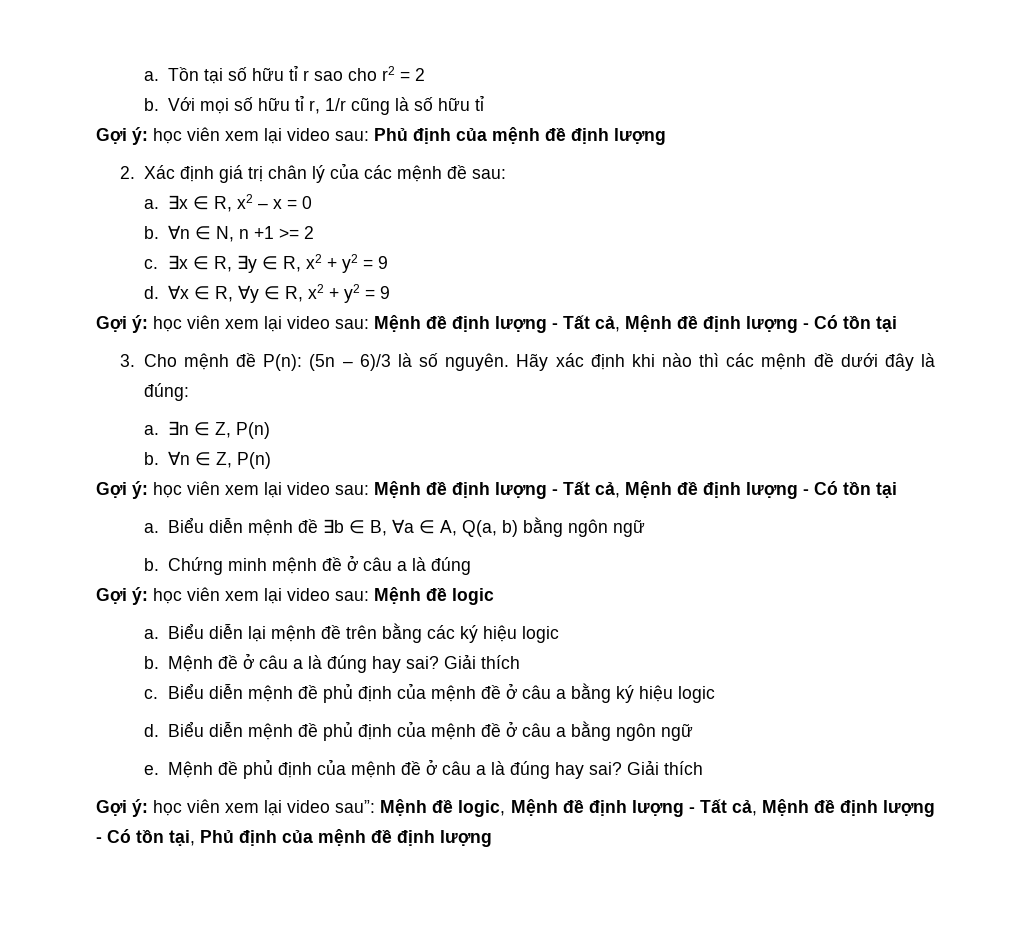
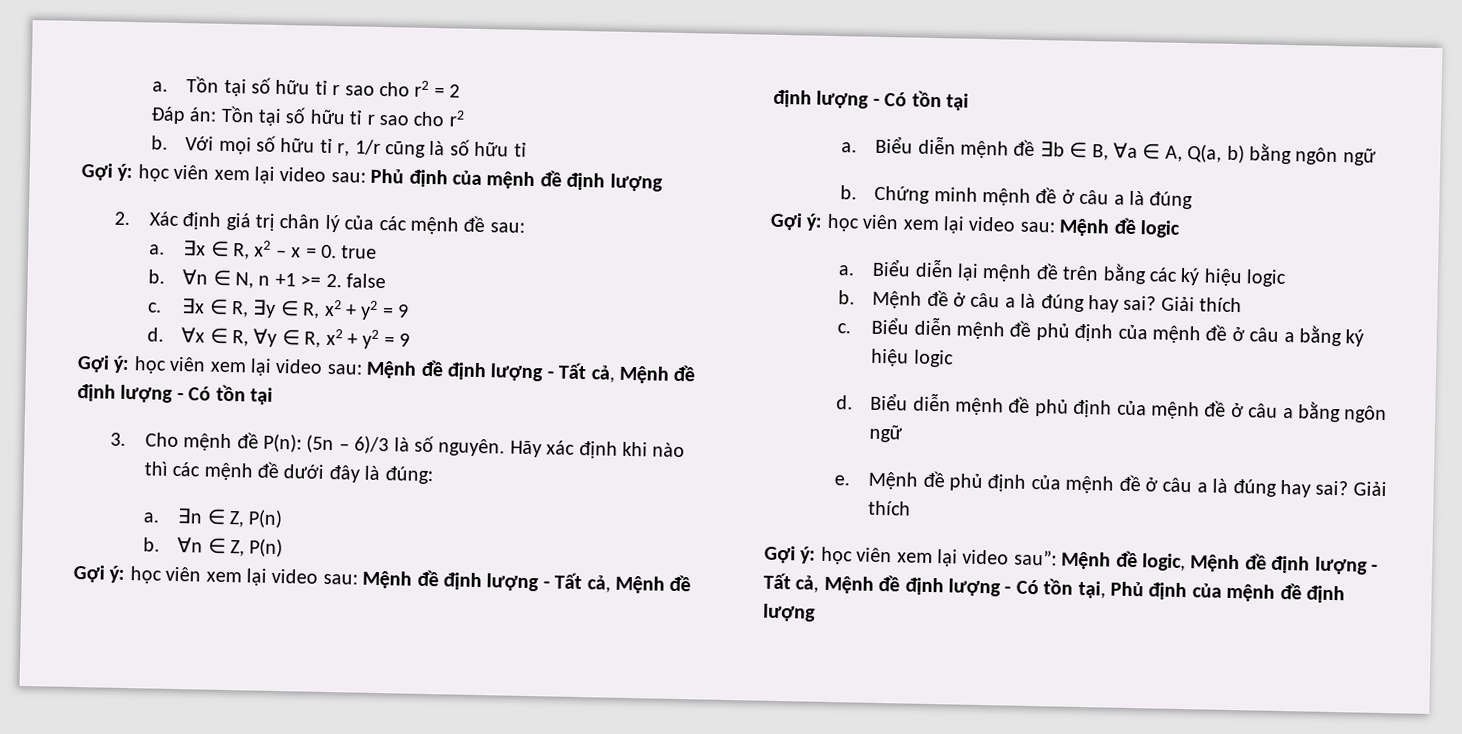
+ Đáp án: Tồn tại số hữu tỉ r sao cho r2
- ∃x ∈ R, x2 – x = 0
+ ∃x ∈ R, x2 – x = 0. true
- ∀n ∈ N, n +1 >= 2
+ ∀n ∈ N, n +1 >= 2. false

